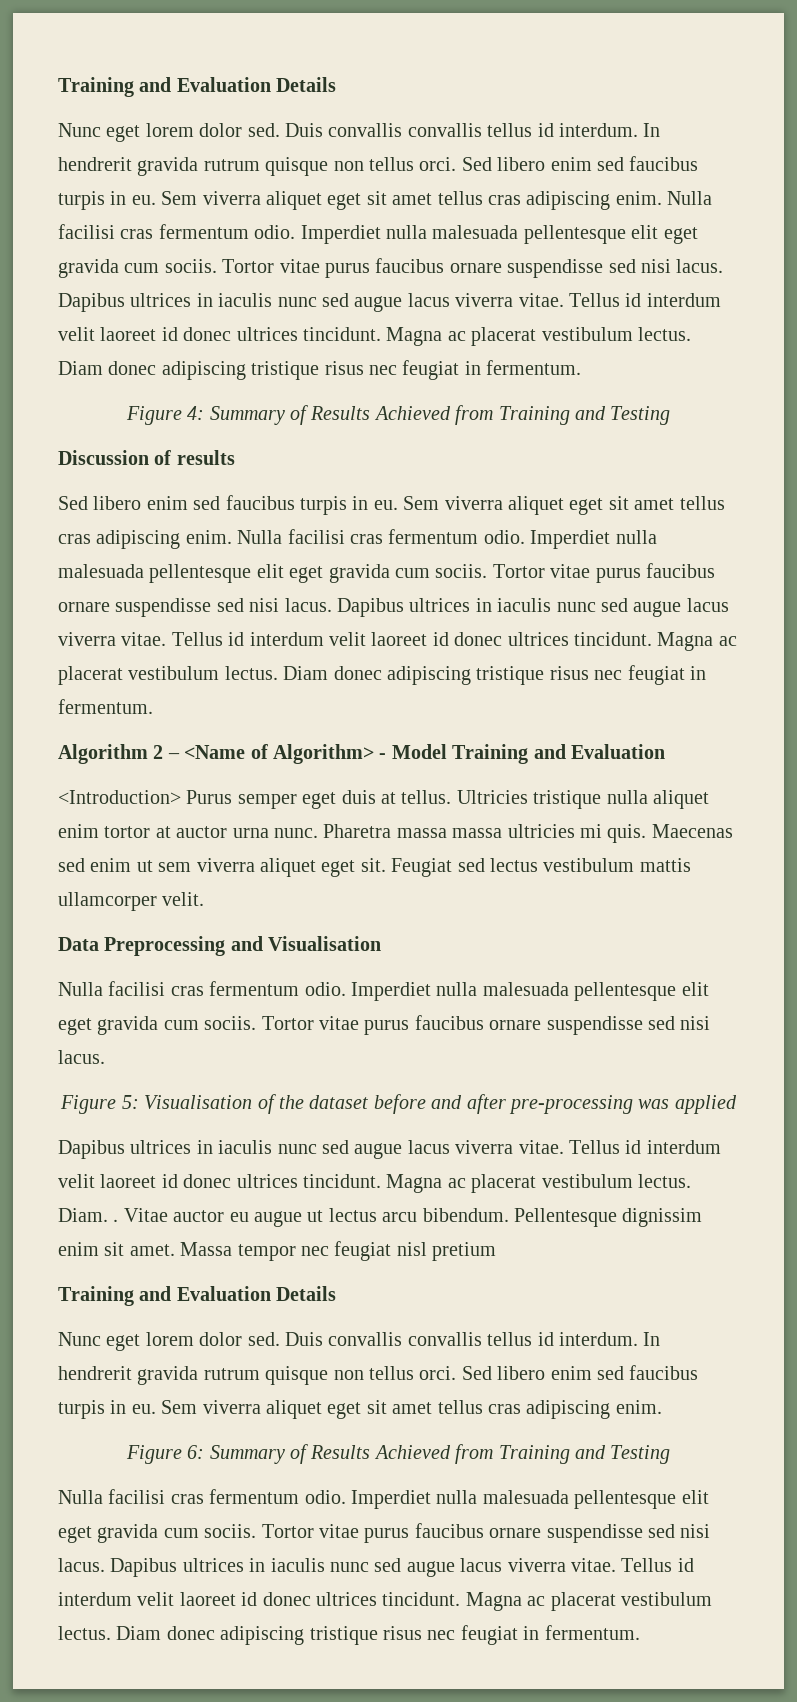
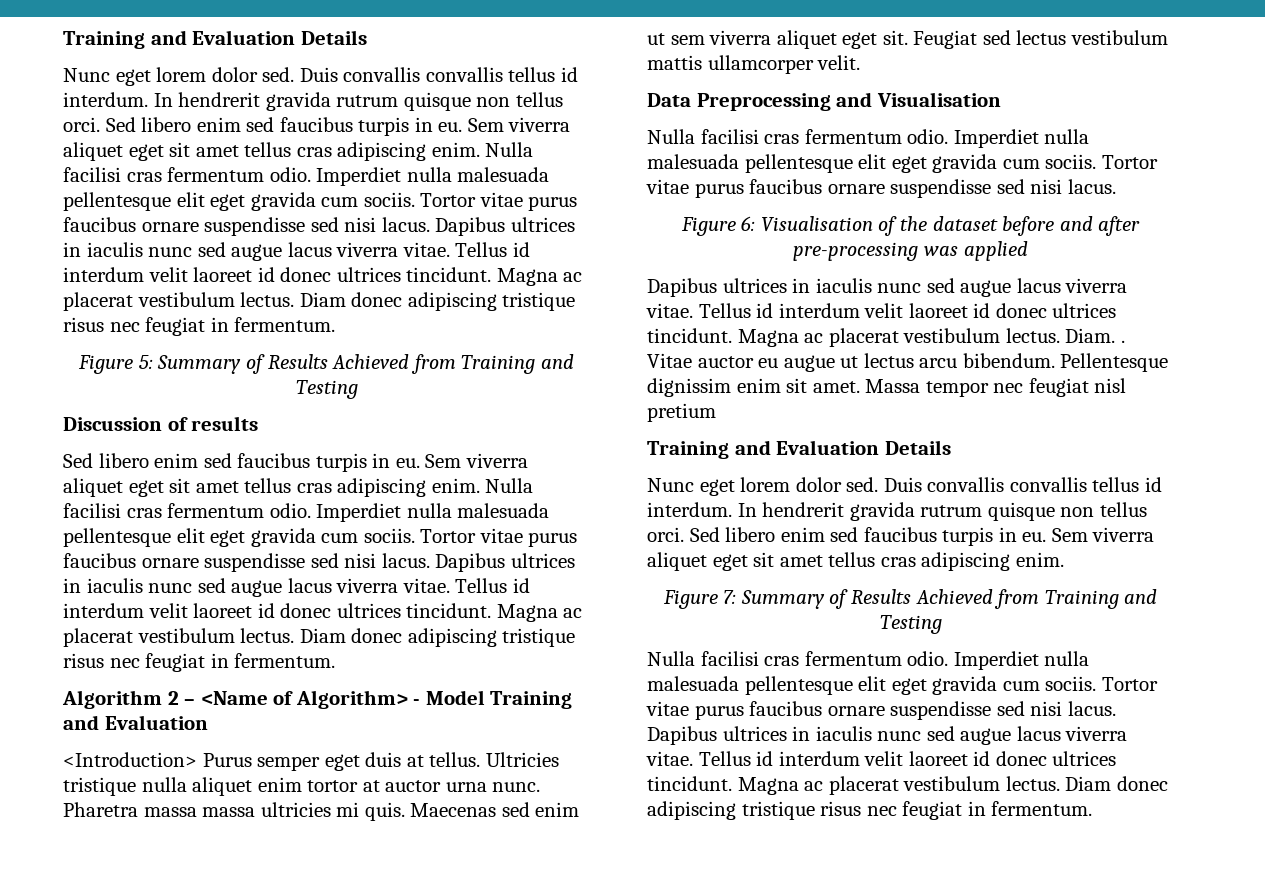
- Figure 4: Summary of Results Achieved from Training and Testing
+ Figure 5: Summary of Results Achieved from Training and Testing
- Figure 5: Visualisation of the dataset before and after pre-processing was applied
+ Figure 6: Visualisation of the dataset before and after pre-processing was applied
- Figure 6: Summary of Results Achieved from Training and Testing
+ Figure 7: Summary of Results Achieved from Training and Testing

